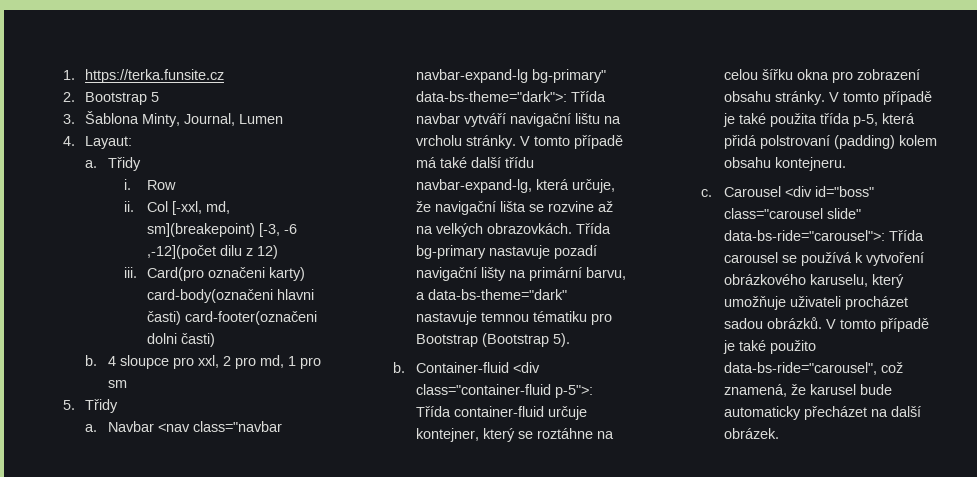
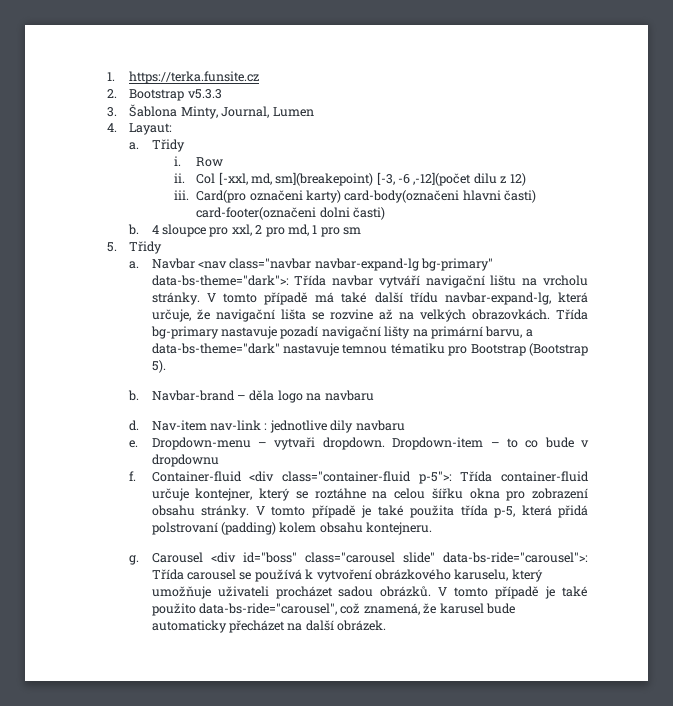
- 2. Bootstrap 5
+ 2. Bootstrap v5.3.3
+ Navbar-brand – děla logo na navbaru
+ d. Nav-item nav-link : jednotlive dily navbaru
+ e. Dropdown-menu – vytvaři dropdown. Dropdown-item – to co bude v dropdownu
+ f.
- c.
+ g.

